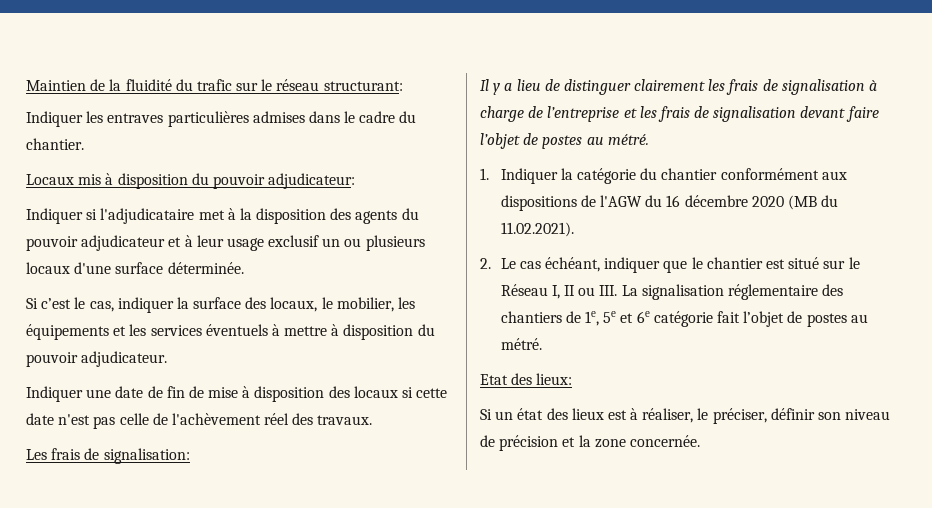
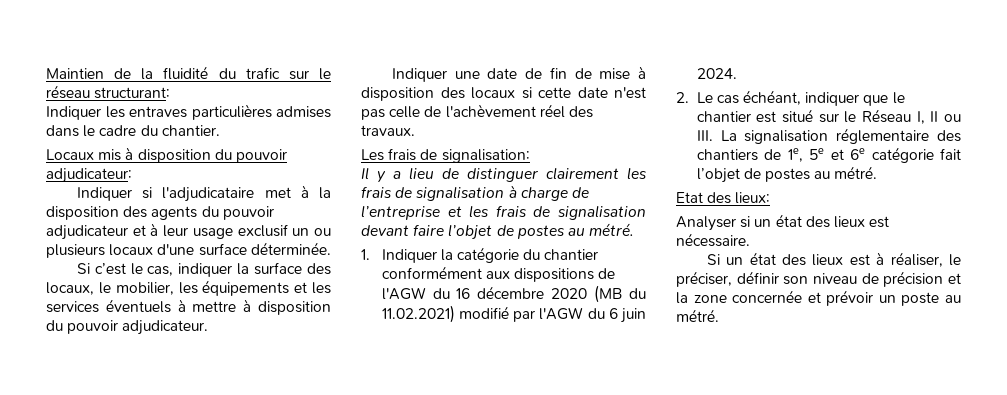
- 1. Indiquer la catégorie du chantier conformément aux dispositions de l'AGW du 16 décembre 2020 (MB du 11.02.2021).
+ 1. Indiquer la catégorie du chantier conformément aux dispositions de l'AGW du 16 décembre 2020 (MB du 11.02.2021) modifié par l'AGW du 6 juin 2024.
+ Analyser si un état des lieux est nécessaire.
- Si un état des lieux est à réaliser, le préciser, définir son niveau de précision et la zone concernée.
+ Si un état des lieux est à réaliser, le préciser, définir son niveau de précision et la zone concernée et prévoir un poste au métré.

